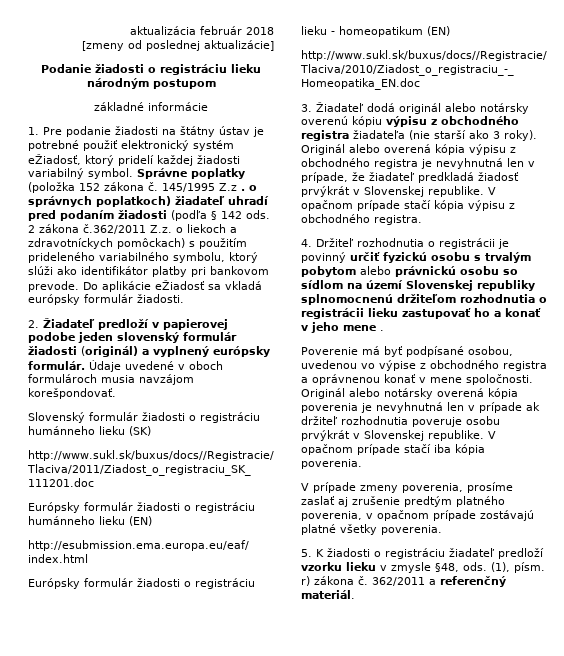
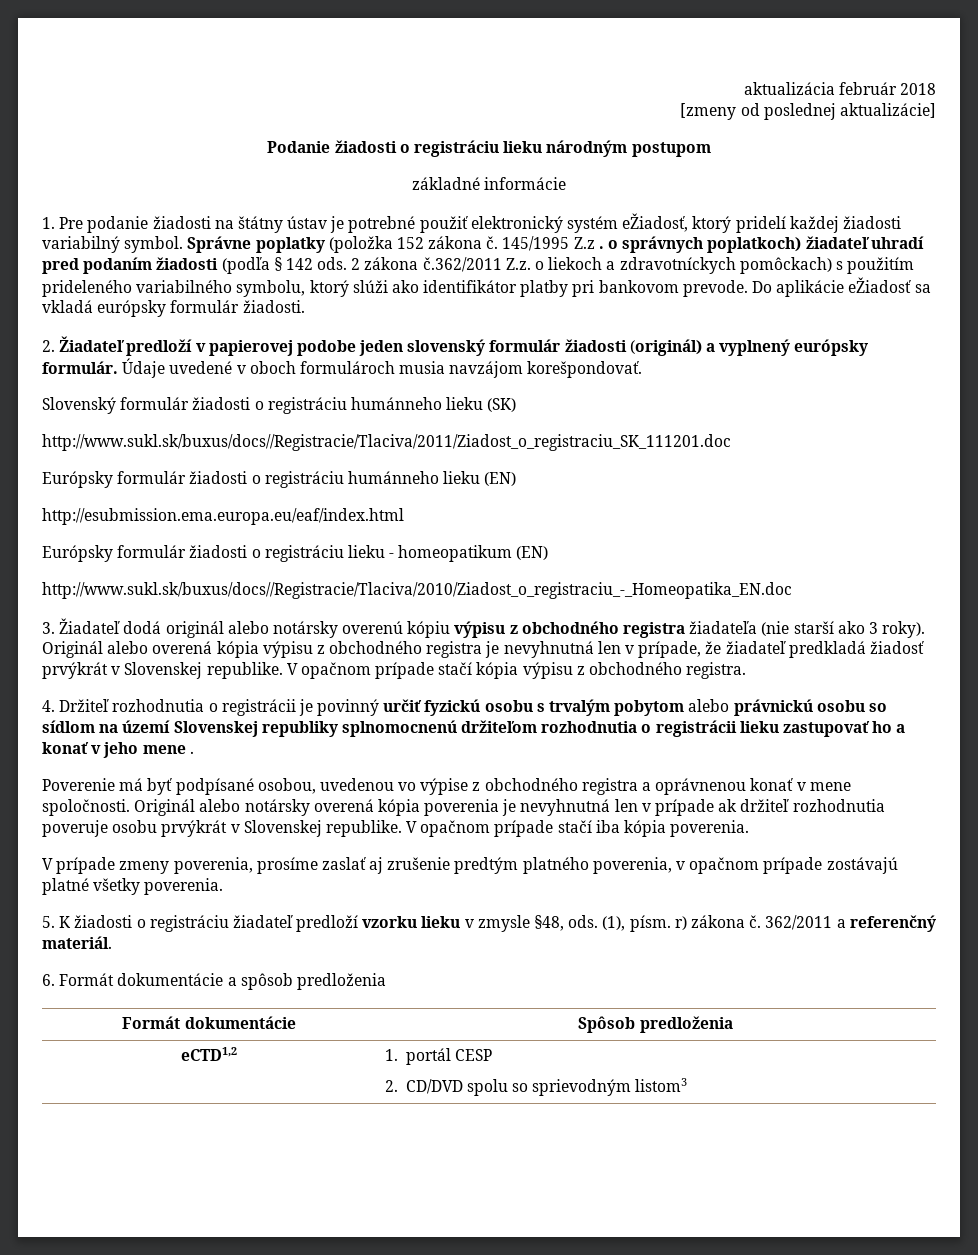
+ 6. Formát dokumentácie a spôsob predloženia
+ Formát dokumentácie | Spôsob predloženia
+ eCTD1,2 | 1. portál CESP
+ 2. CD/DVD spolu so sprievodným listom3

